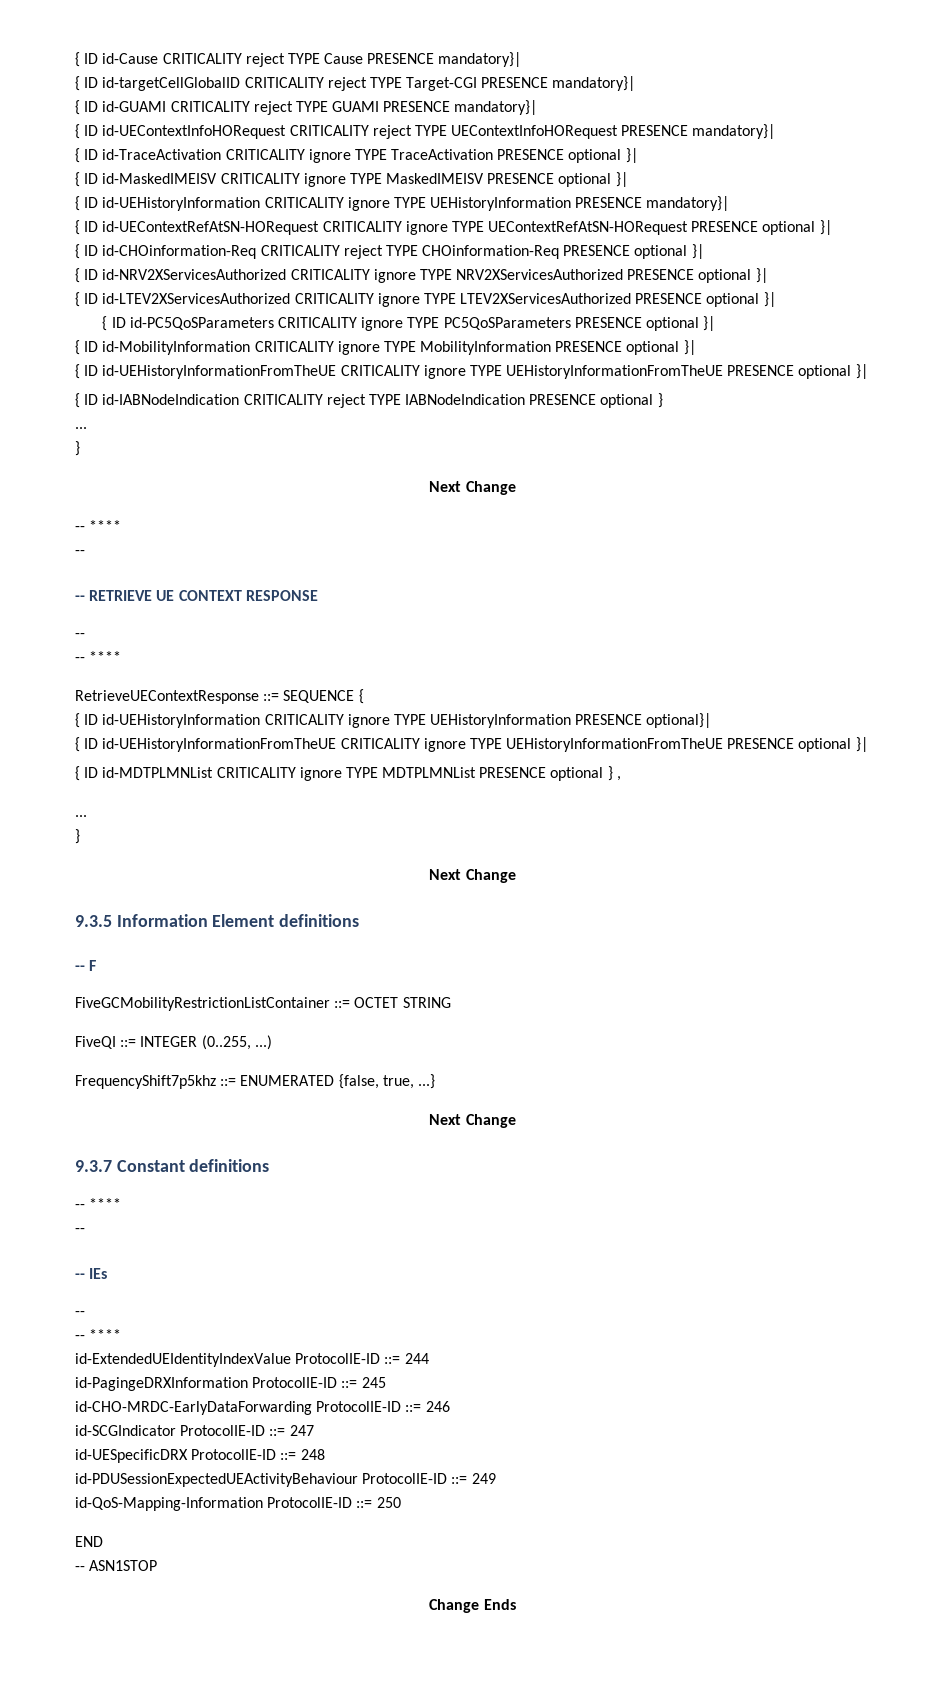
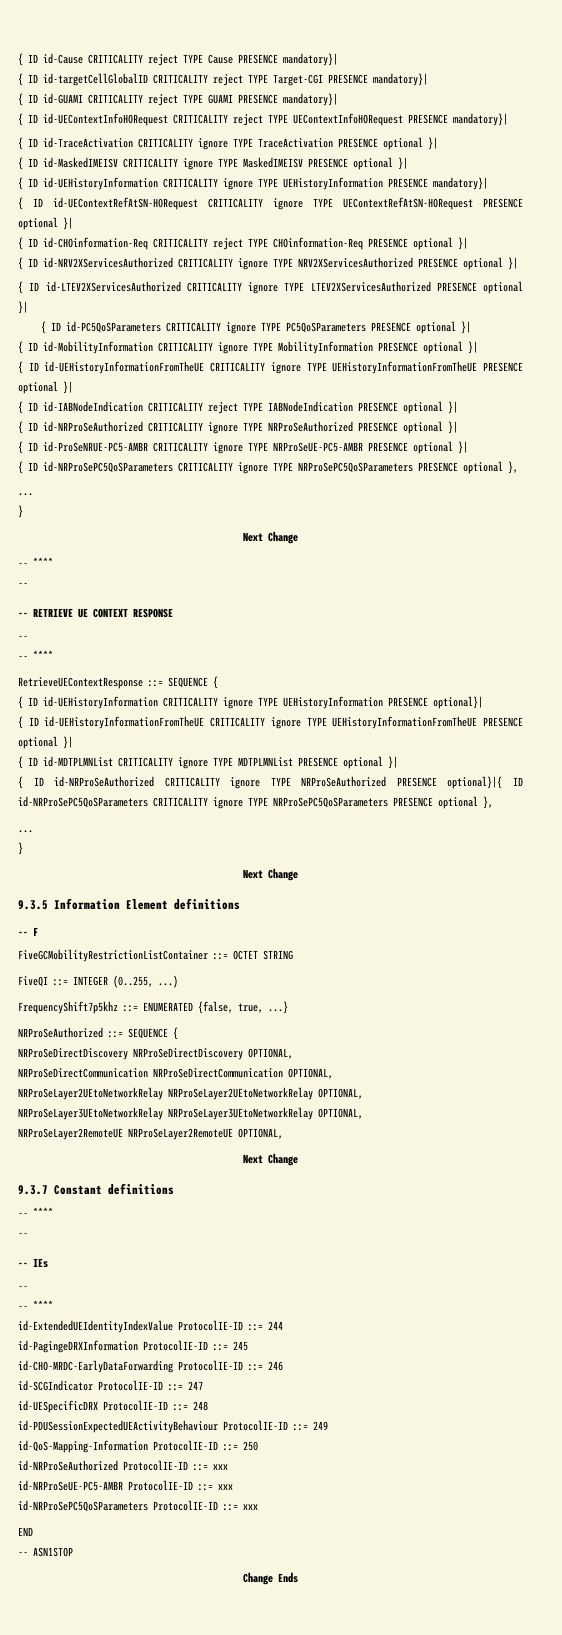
- { ID id-IABNodeIndication CRITICALITY reject TYPE IABNodeIndication PRESENCE optional }
+ { ID id-IABNodeIndication CRITICALITY reject TYPE IABNodeIndication PRESENCE optional }|
+ { ID id-NRProSeAuthorized CRITICALITY ignore TYPE NRProSeAuthorized PRESENCE optional }|
+ { ID id-ProSeNRUE-PC5-AMBR CRITICALITY ignore TYPE NRProSeUE-PC5-AMBR PRESENCE optional }|
+ { ID id-NRProSePC5QoSParameters CRITICALITY ignore TYPE NRProSePC5QoSParameters PRESENCE optional },
- { ID id-MDTPLMNList CRITICALITY ignore TYPE MDTPLMNList PRESENCE optional } ,
+ { ID id-MDTPLMNList CRITICALITY ignore TYPE MDTPLMNList PRESENCE optional }|
+ { ID id-NRProSeAuthorized CRITICALITY ignore TYPE NRProSeAuthorized PRESENCE optional}|{ ID id-NRProSePC5QoSParameters CRITICALITY ignore TYPE NRProSePC5QoSParameters PRESENCE optional },
+ NRProSeAuthorized ::= SEQUENCE {
+ NRProSeDirectDiscovery NRProSeDirectDiscovery OPTIONAL,
+ NRProSeDirectCommunication NRProSeDirectCommunication OPTIONAL,
+ NRProSeLayer2UEtoNetworkRelay NRProSeLayer2UEtoNetworkRelay OPTIONAL,
+ NRProSeLayer3UEtoNetworkRelay NRProSeLayer3UEtoNetworkRelay OPTIONAL,
+ NRProSeLayer2RemoteUE NRProSeLayer2RemoteUE OPTIONAL,
+ id-NRProSeAuthorized ProtocolIE-ID ::= xxx
+ id-NRProSeUE-PC5-AMBR ProtocolIE-ID ::= xxx
+ id-NRProSePC5QoSParameters ProtocolIE-ID ::= xxx

